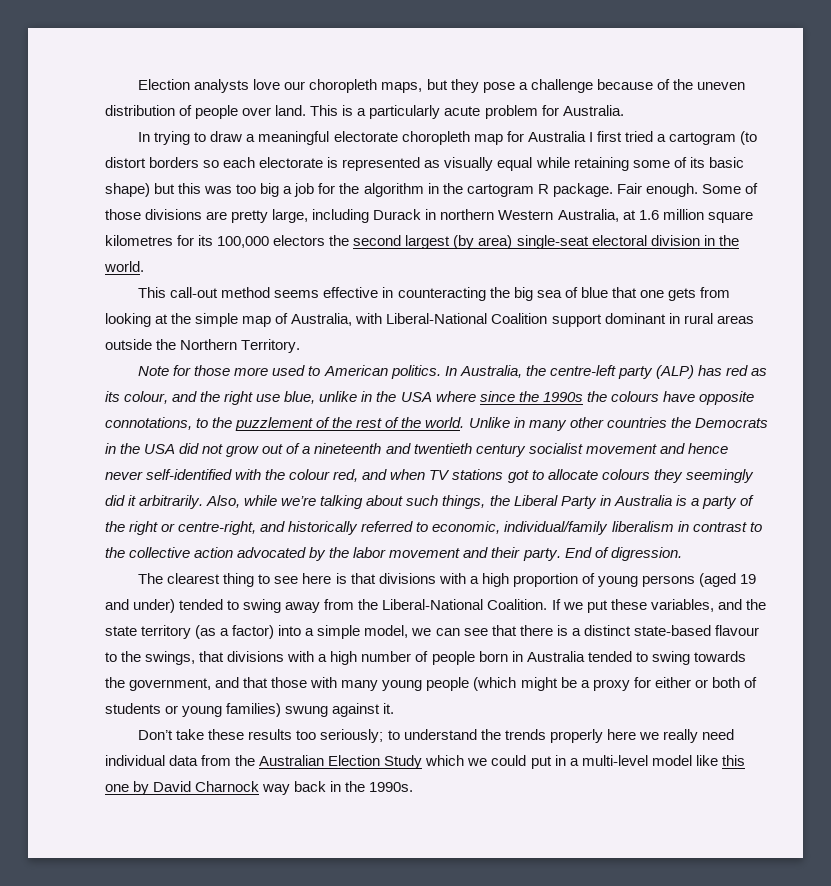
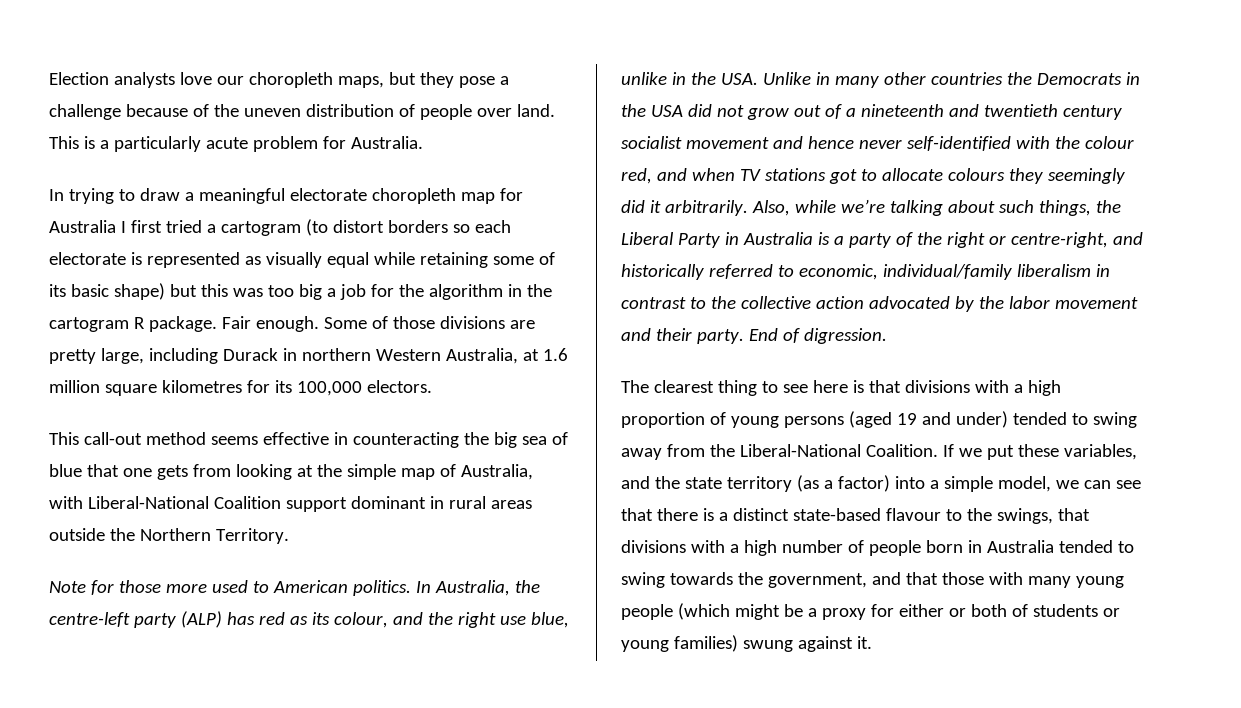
- Some of those divisions are pretty large, including Durack in northern Western Australia, at 1.6 million square kilometres for its 100,000 electors the second largest (by area) single-seat electoral division in the world.
+ Some of those divisions are pretty large, including Durack in northern Western Australia, at 1.6 million square kilometres for its 100,000 electors.
- In Australia, the centre-left party (ALP) has red as its colour, and the right use blue, unlike in the USA where since the 1990s the colours have opposite connotations, to the puzzlement of the rest of the world. Unlike in many other countries the Democrats in the USA did not grow out of a nineteenth and twentieth century socialist movement and hence never self-identified with the colour red, and when TV stations got to allocate colours they seemingly did it arbitrarily.
+ In Australia, the centre-left party (ALP) has red as its colour, and the right use blue, unlike in the USA. Unlike in many other countries the Democrats in the USA did not grow out of a nineteenth and twentieth century socialist movement and hence never self-identified with the colour red, and when TV stations got to allocate colours they seemingly did it arbitrarily.
- Don’t take these results too seriously; to understand the trends properly here we really need individual data from the Australian Election Study which we could put in a multi-level model like this one by David Charnock way back in the 1990s.

